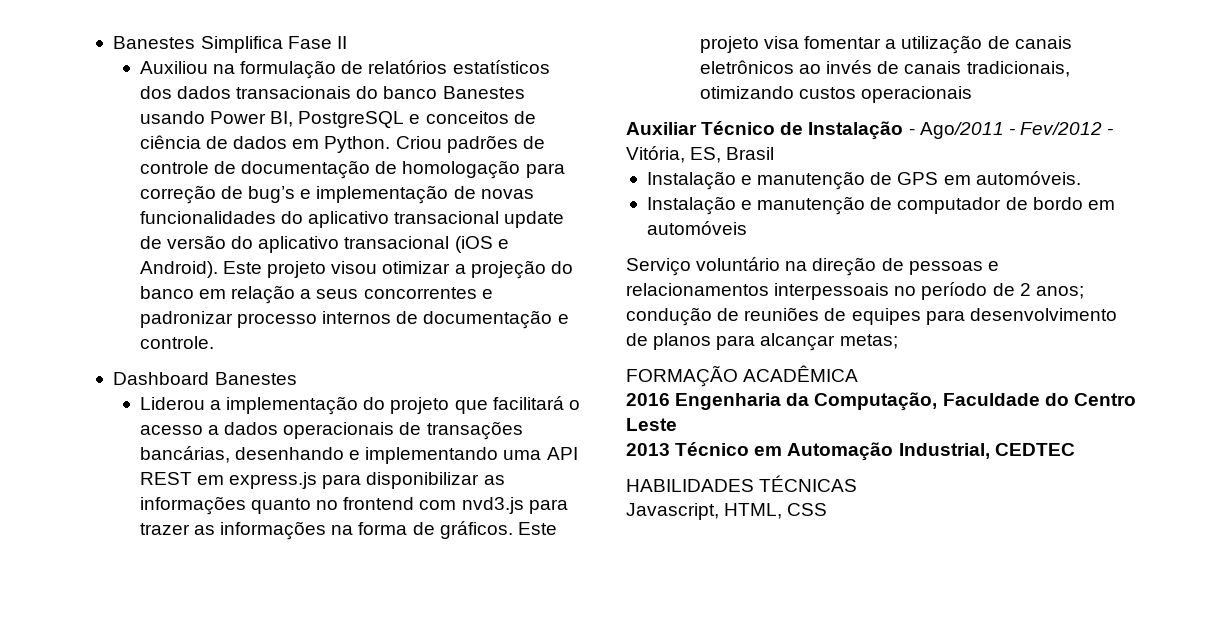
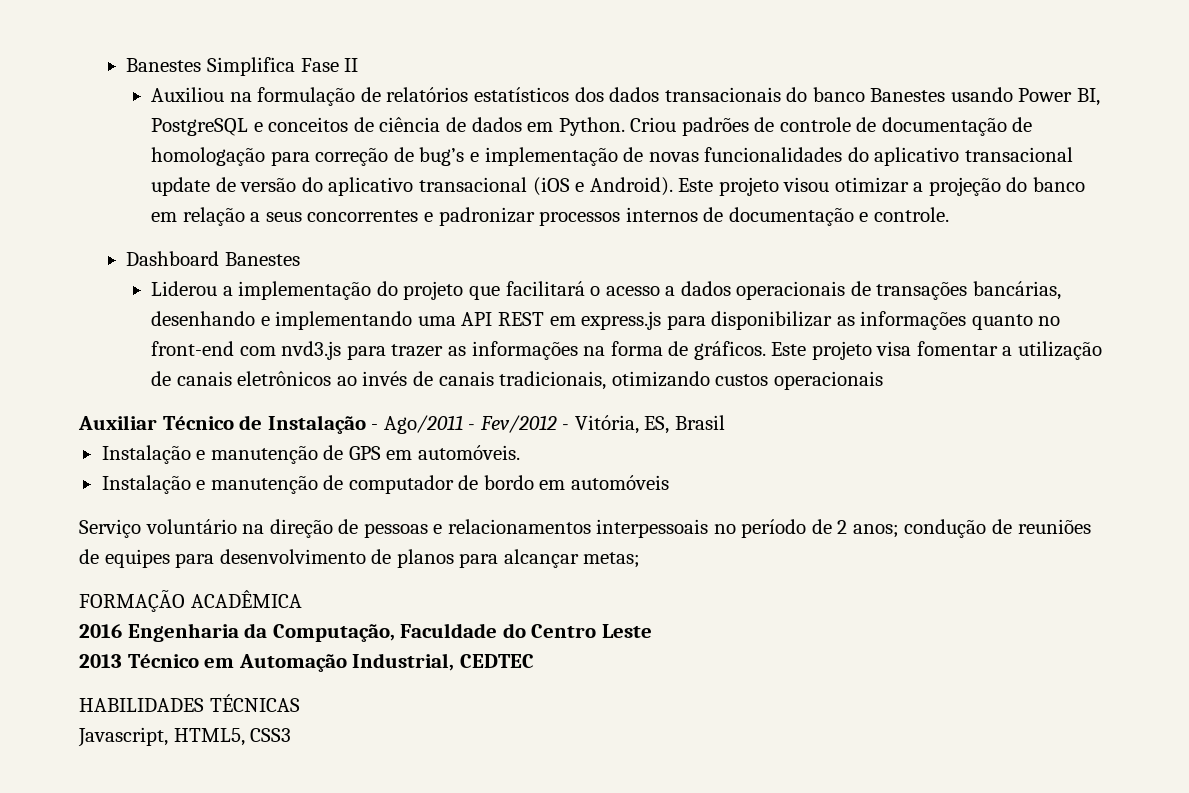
- Este projeto visou otimizar a projeção do banco em relação a seus concorrentes e padronizar processo internos de documentação e controle.
+ Este projeto visou otimizar a projeção do banco em relação a seus concorrentes e padronizar processos internos de documentação e controle.
- Liderou a implementação do projeto que facilitará o acesso a dados operacionais de transações bancárias, desenhando e implementando uma API REST em express.js para disponibilizar as informações quanto no frontend com nvd3.js para trazer as informações na forma de gráficos.
+ Liderou a implementação do projeto que facilitará o acesso a dados operacionais de transações bancárias, desenhando e implementando uma API REST em express.js para disponibilizar as informações quanto no front-end com nvd3.js para trazer as informações na forma de gráficos.
- Javascript, HTML, CSS
+ Javascript, HTML5, CSS3

